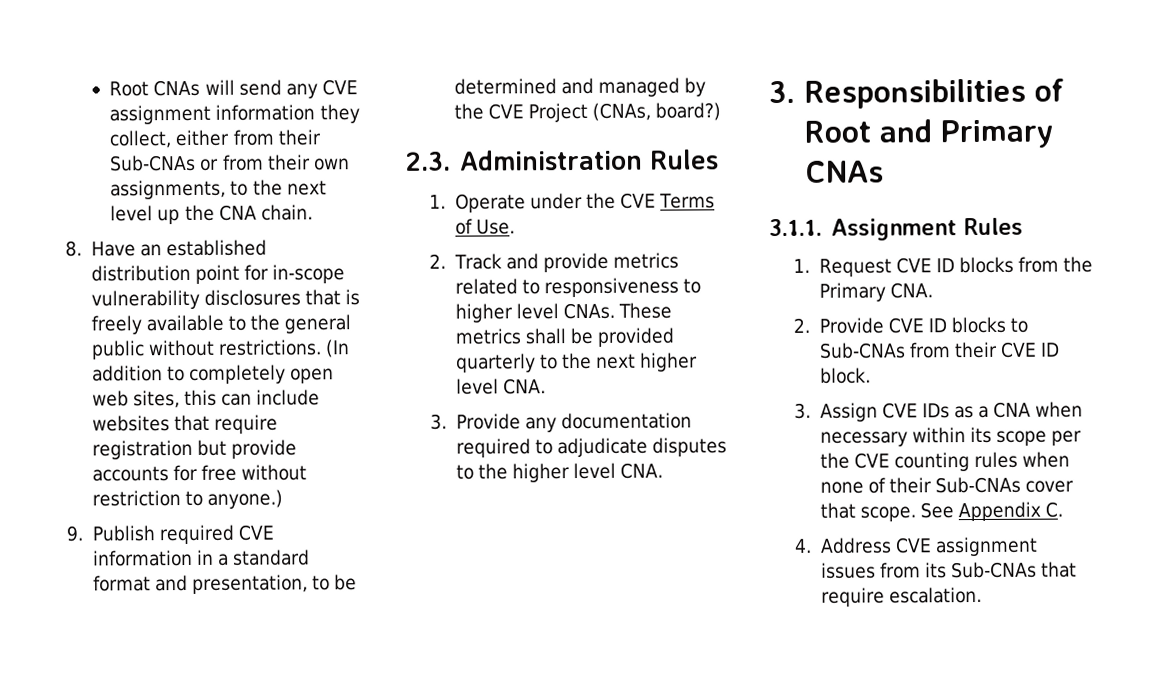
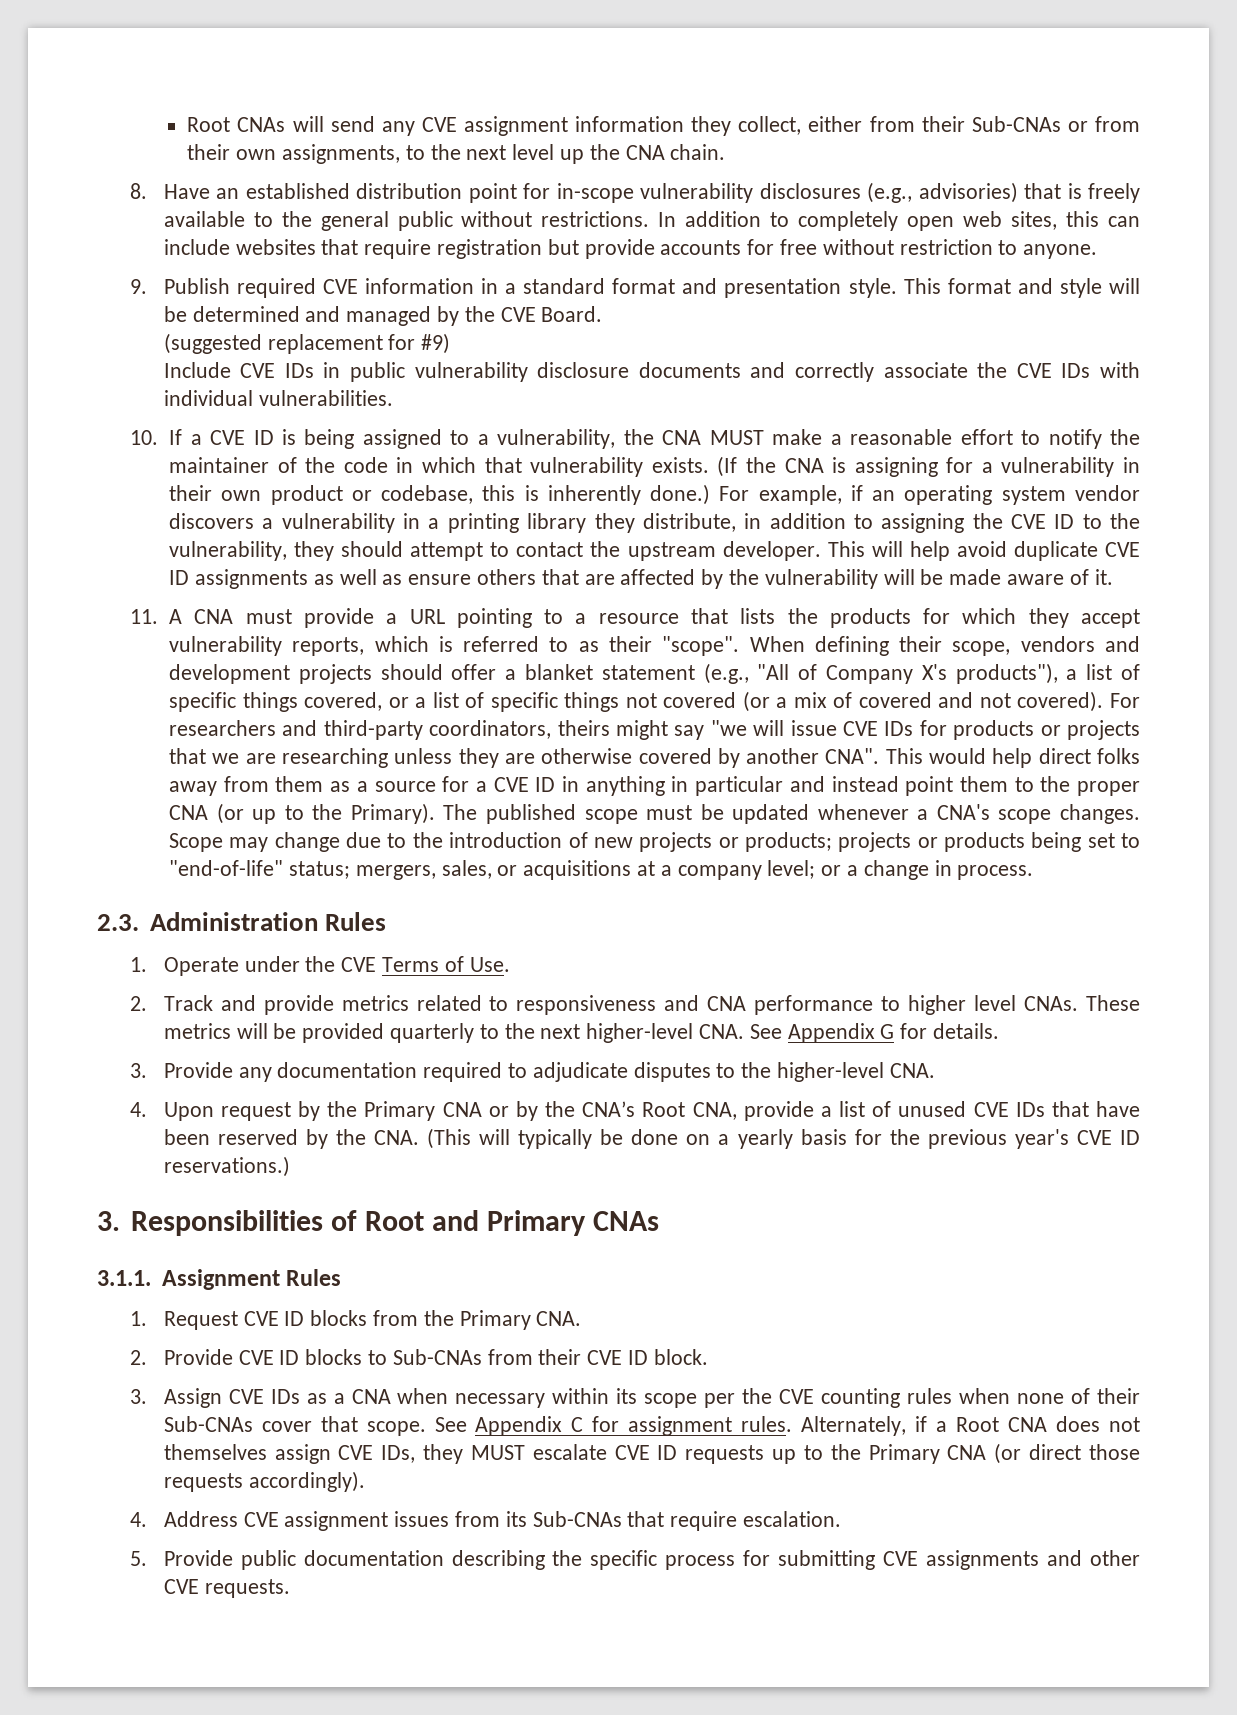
- 8. Have an established distribution point for in-scope vulnerability disclosures that is freely available to the general public without restrictions.
+ 8. Have an established distribution point for in-scope vulnerability disclosures (e.g., advisories) that is freely available to the general public without restrictions.
- (In addition to completely open web sites, this can include websites that require registration but provide accounts for free without restriction to anyone.)
+ In addition to completely open web sites, this can include websites that require registration but provide accounts for free without restriction to anyone.
- 9. Publish required CVE information in a standard format and presentation, to be determined and managed by the CVE Project (CNAs, board?)
+ 9. Publish required CVE information in a standard format and presentation style. This format and style will be determined and managed by the CVE Board.
+ (suggested replacement for #9)
+ Include CVE IDs in public vulnerability disclosure documents and correctly associate the CVE IDs with individual vulnerabilities.
+ 10. If a CVE ID is being assigned to a vulnerability, the CNA MUST make a reasonable effort to notify the maintainer of the code in which that vulnerability exists. (If the CNA is assigning for a vulnerability in their own product or codebase, this is inherently done.) For example, if an operating system vendor discovers a vulnerability in a printing library they distribute, in addition to assigning the CVE ID to the vulnerability, they should attempt to contact the upstream developer. This will help avoid duplicate CVE ID assignments as well as ensure others that are affected by the vulnerability will be made aware of it.
+ 11. A CNA must provide a URL pointing to a resource that lists the products for which they accept vulnerability reports, which is referred to as their "scope". When defining their scope, vendors and development projects should offer a blanket statement (e.g., "All of Company X's products"), a list of specific things covered, or a list of specific things not covered (or a mix of covered and not covered). For researchers and third-party coordinators, theirs might say "we will issue CVE IDs for products or projects that we are researching unless they are otherwise covered by another CNA". This would help direct folks away from them as a source for a CVE ID in anything in particular and instead point them to the proper CNA (or up to the Primary). The published scope must be updated whenever a CNA's scope changes. Scope may change due to the introduction of new projects or products; projects or products being set to "end-of-life" status; mergers, sales, or acquisitions at a company level; or a change in process.
- 2. Track and provide metrics related to responsiveness to higher level CNAs.
+ 2. Track and provide metrics related to responsiveness and CNA performance to higher level CNAs.
- These metrics shall be provided quarterly to the next higher level CNA.
+ These metrics will be provided quarterly to the next higher-level CNA. See Appendix G for details.
- 3. Provide any documentation required to adjudicate disputes to the higher level CNA.
+ 3. Provide any documentation required to adjudicate disputes to the higher-level CNA.
+ 4. Upon request by the Primary CNA or by the CNA’s Root CNA, provide a list of unused CVE IDs that have been reserved by the CNA. (This will typically be done on a yearly basis for the previous year's CVE ID reservations.)
- See Appendix C.
+ See Appendix C for assignment rules. Alternately, if a Root CNA does not themselves assign CVE IDs, they MUST escalate CVE ID requests up to the Primary CNA (or direct those requests accordingly).
+ 5. Provide public documentation describing the specific process for submitting CVE assignments and other CVE requests.

